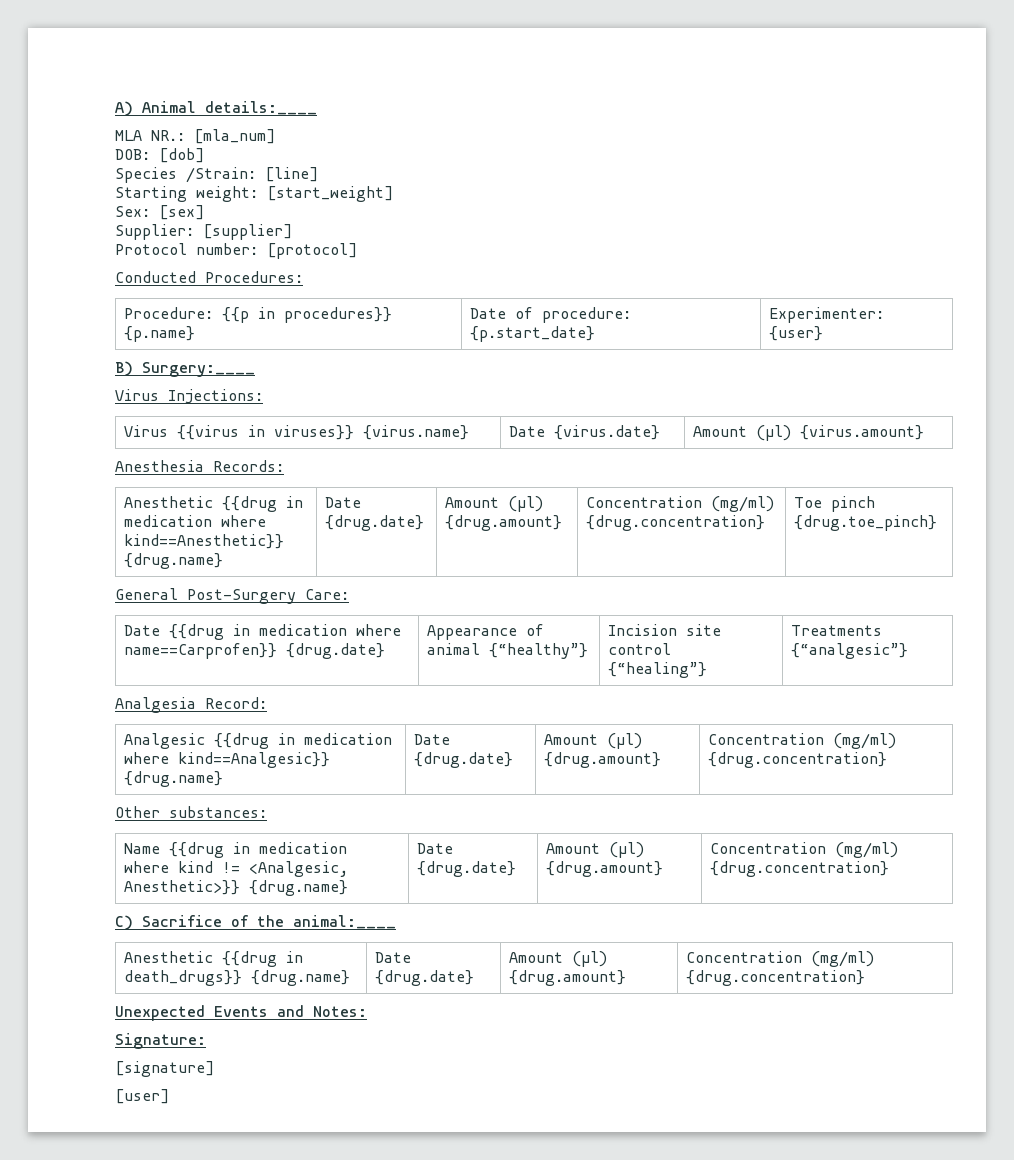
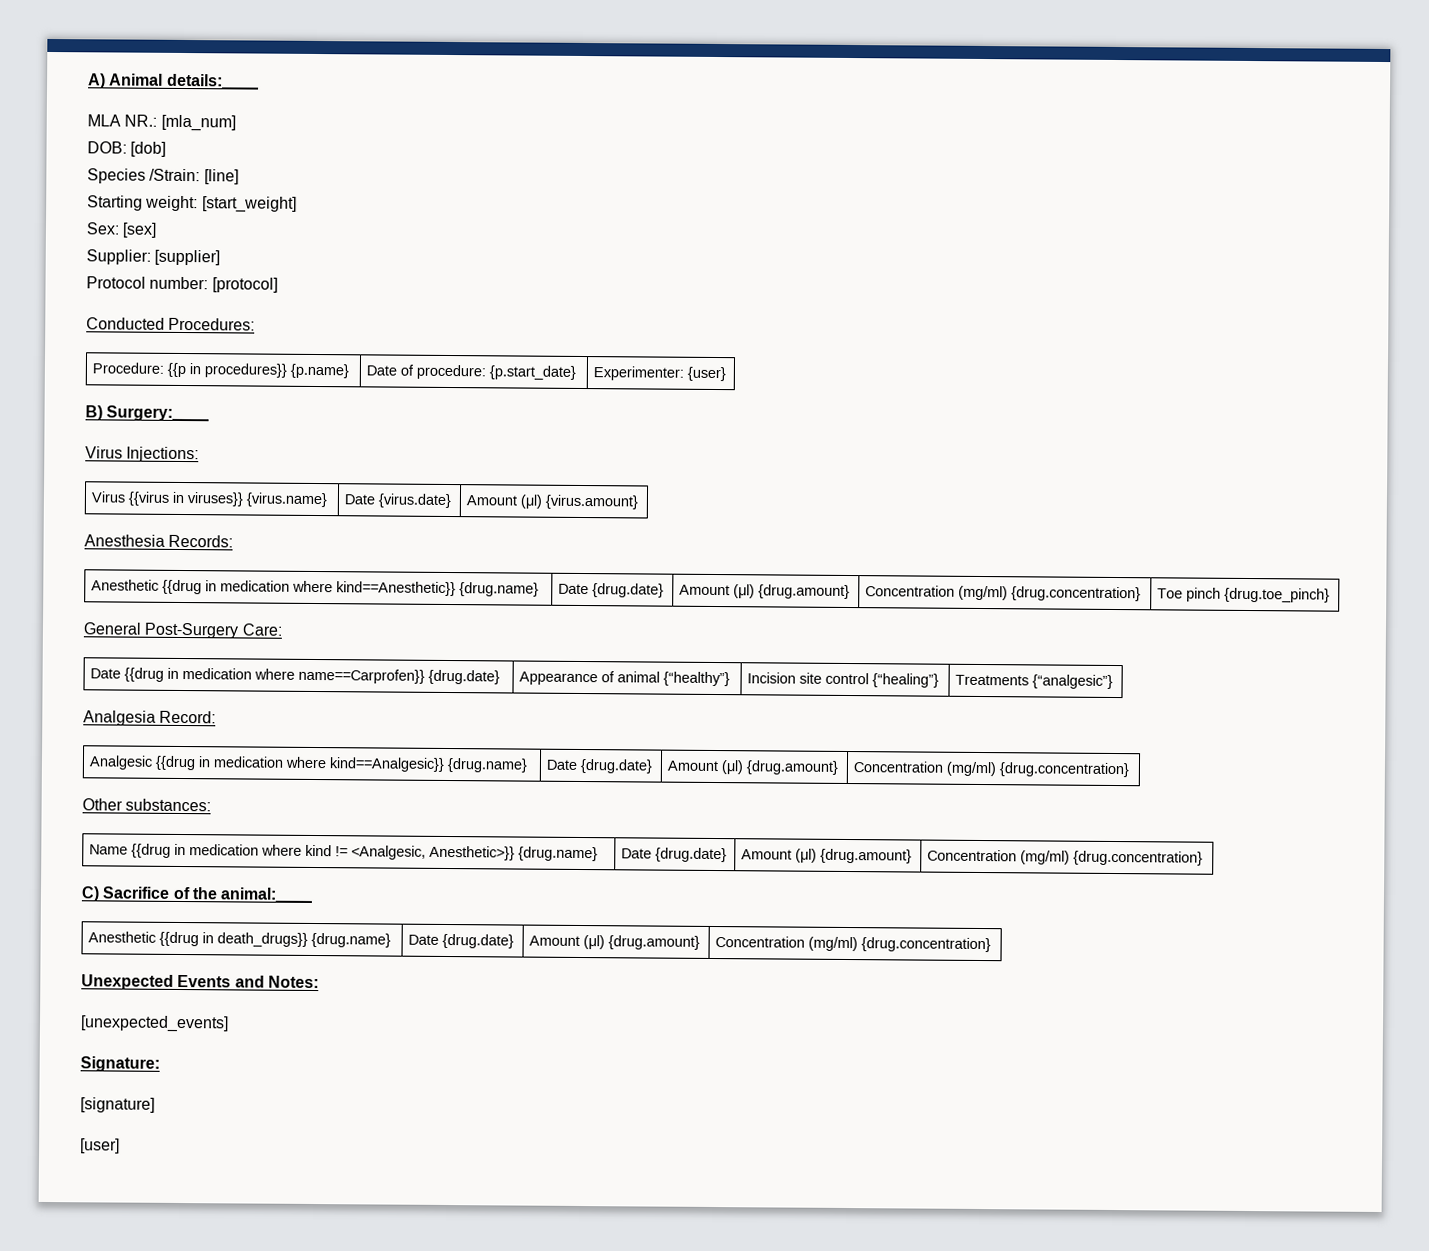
+ [unexpected_events]

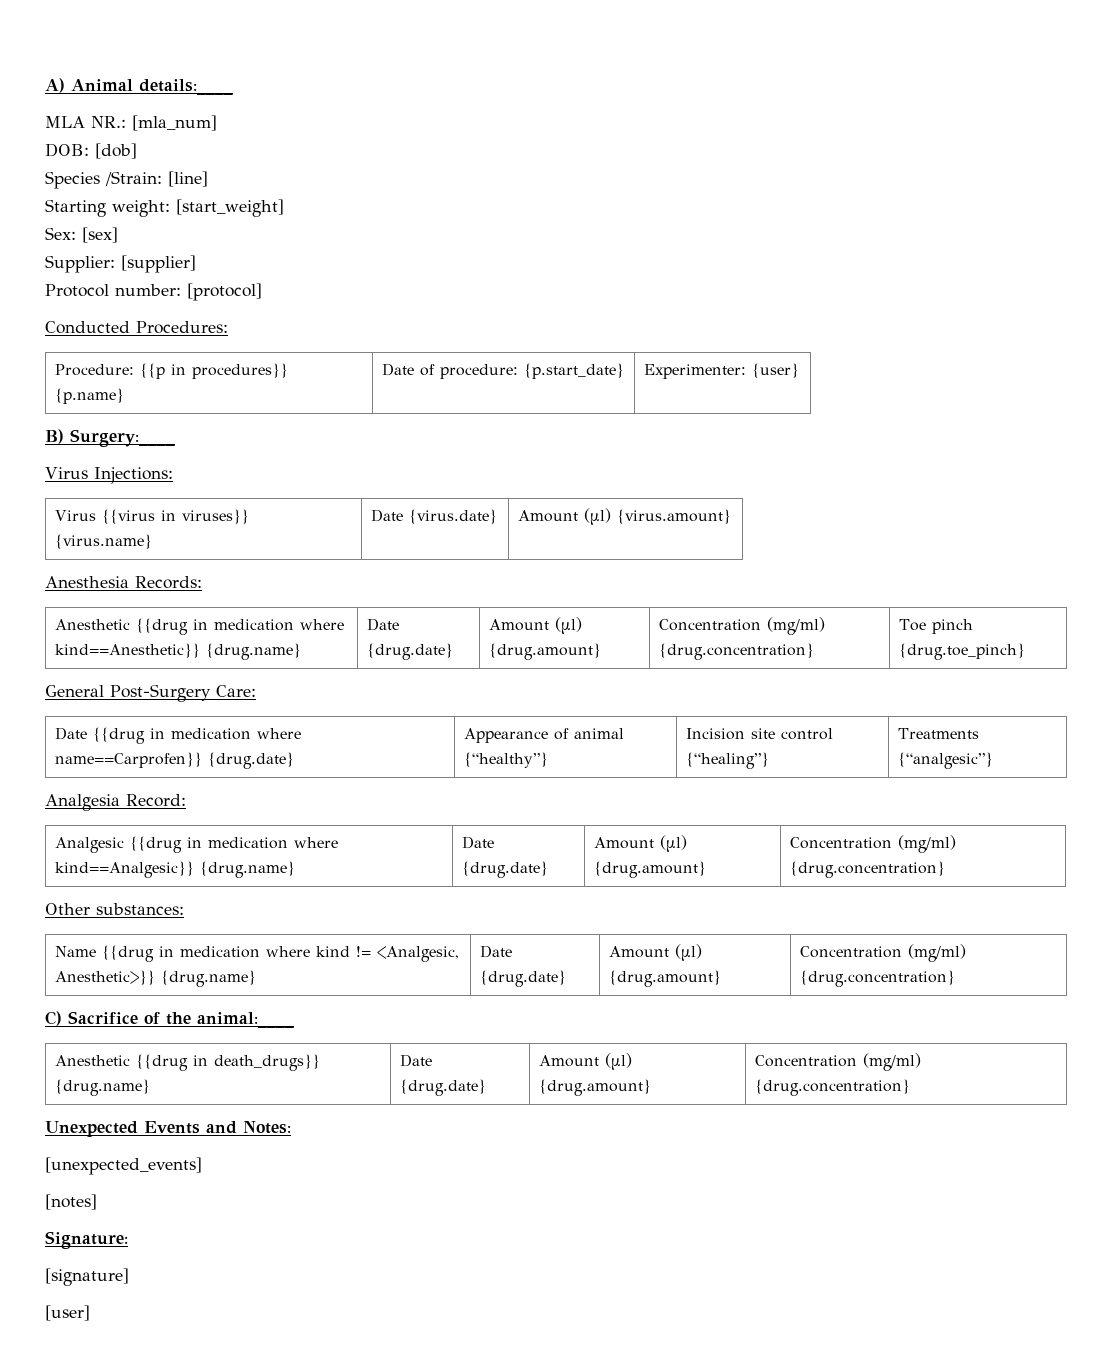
+ [notes]

